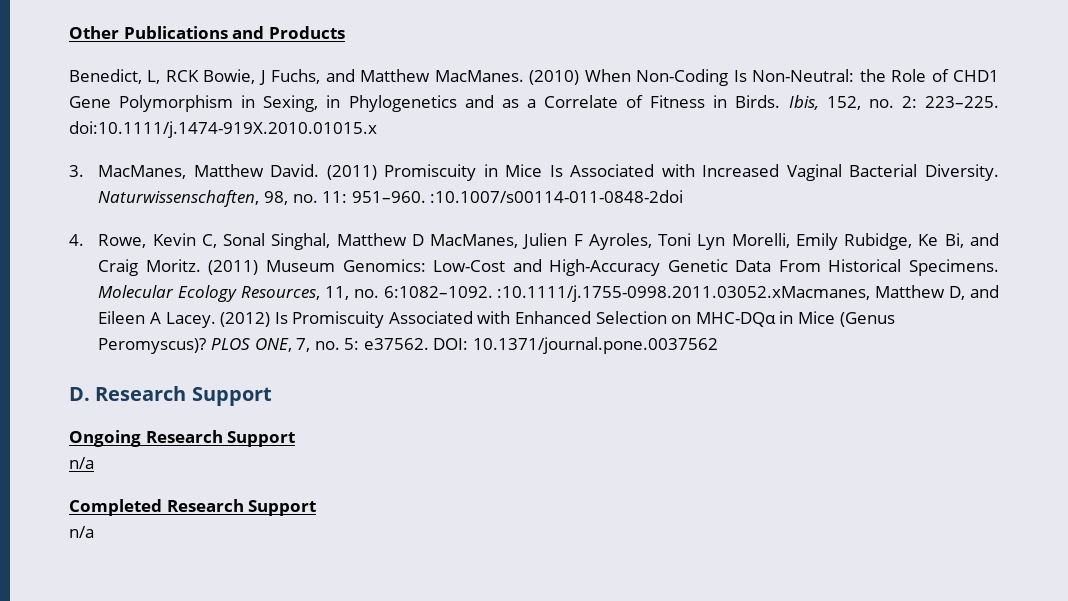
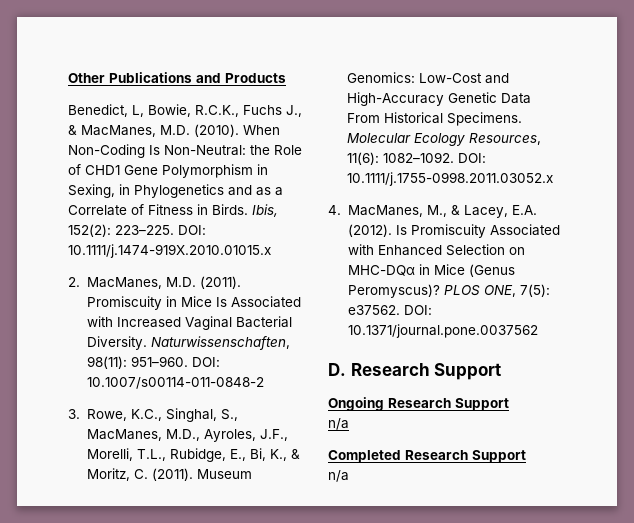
- Benedict, L, RCK Bowie, J Fuchs, and Matthew MacManes. (2010) When Non-Coding Is Non-Neutral: the Role of CHD1 Gene Polymorphism in Sexing, in Phylogenetics and as a Correlate of Fitness in Birds.
+ Benedict, L, Bowie, R.C.K., Fuchs J., & MacManes, M.D. (2010). When Non-Coding Is Non-Neutral: the Role of CHD1 Gene Polymorphism in Sexing, in Phylogenetics and as a Correlate of Fitness in Birds.
- Ibis, 152, no. 2: 223–225. doi:10.1111/j.1474-919X.2010.01015.x
- 3. MacManes, Matthew David. (2011) Promiscuity in Mice Is Associated with Increased Vaginal Bacterial Diversity.
+ Ibis, 152(2): 223–225. DOI: 10.1111/j.1474-919X.2010.01015.x
+ 2. MacManes, M.D. (2011). Promiscuity in Mice Is Associated with Increased Vaginal Bacterial Diversity.
- Naturwissenschaften, 98, no. 11: 951–960. :10.1007/s00114-011-0848-2doi
- 4. Rowe, Kevin C, Sonal Singhal, Matthew D MacManes, Julien F Ayroles, Toni Lyn Morelli, Emily Rubidge, Ke Bi, and Craig Moritz. (2011) Museum Genomics: Low-Cost and High-Accuracy Genetic Data From Historical Specimens.
+ Naturwissenschaften, 98(11): 951–960. DOI: 10.1007/s00114-011-0848-2
+ 3. Rowe, K.C., Singhal, S., MacManes, M.D., Ayroles, J.F., Morelli, T.L., Rubidge, E., Bi, K., & Moritz, C. (2011). Museum Genomics: Low-Cost and High-Accuracy Genetic Data From Historical Specimens.
- Molecular Ecology Resources, 11, no. 6:1082–1092. :10.1111/j.1755-0998.2011.03052.xMacmanes, Matthew D, and Eileen A Lacey. (2012) Is Promiscuity Associated with Enhanced Selection on MHC-DQα in Mice (Genus Peromyscus)?
+ Molecular Ecology Resources, 11(6): 1082–1092. DOI: 10.1111/j.1755-0998.2011.03052.x
+ 4. MacManes, M., & Lacey, E.A. (2012). Is Promiscuity Associated with Enhanced Selection on MHC-DQα in Mice (Genus Peromyscus)?
- PLOS ONE, 7, no. 5: e37562.
+ PLOS ONE, 7(5): e37562.

